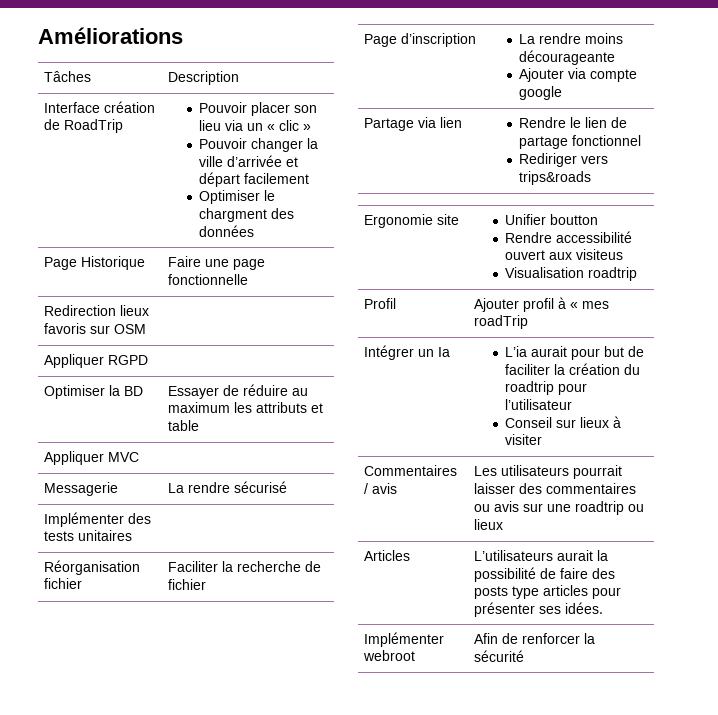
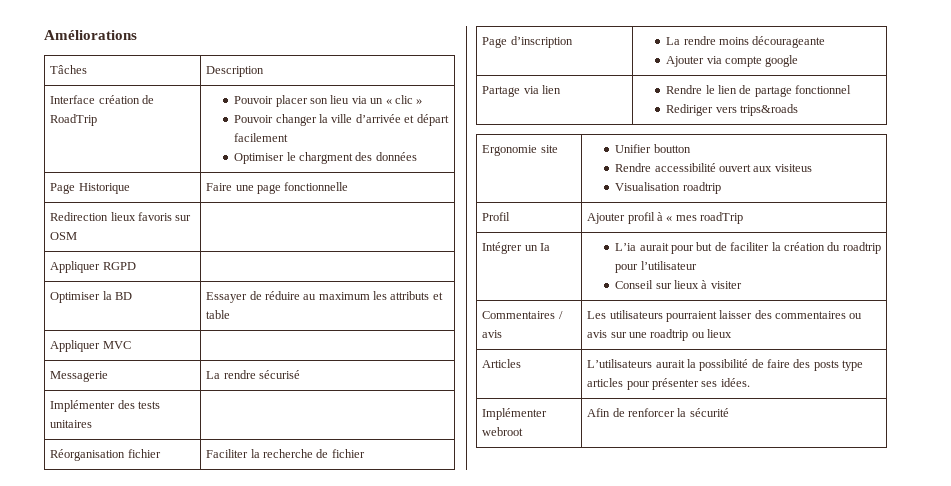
- Commentaires / avis | Les utilisateurs pourrait laisser des commentaires ou avis sur une roadtrip ou lieux
+ Commentaires / avis | Les utilisateurs pourraient laisser des commentaires ou avis sur une roadtrip ou lieux

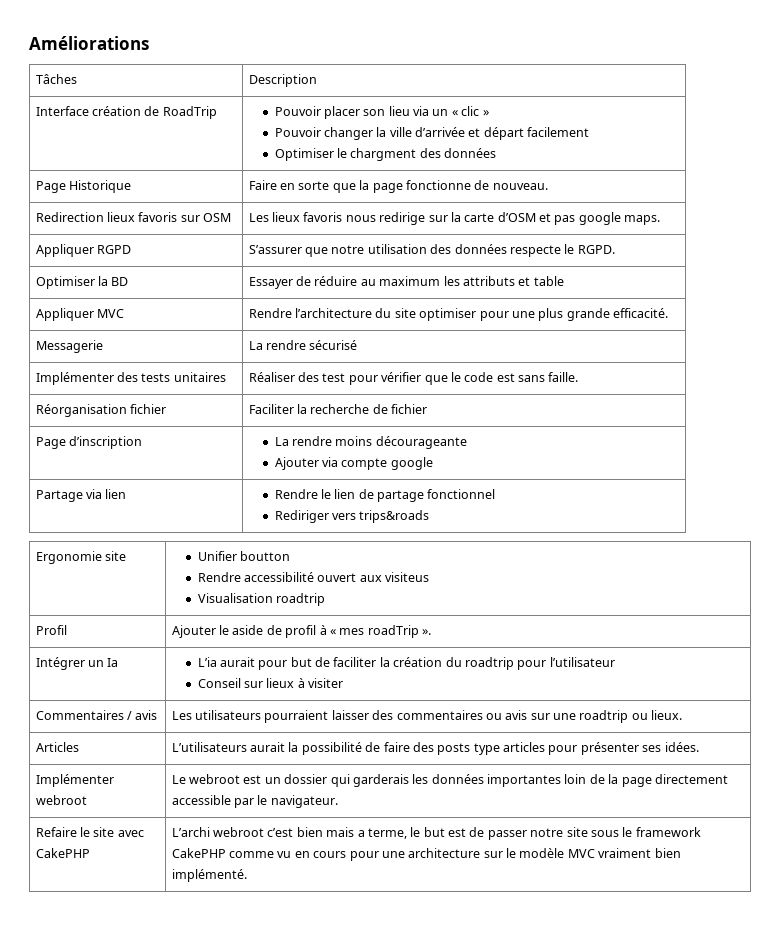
- Page Historique | Faire une page fonctionnelle
+ Page Historique | Faire en sorte que la page fonctionne de nouveau.
- Redirection lieux favoris sur OSM |
- Appliquer RGPD |
+ Redirection lieux favoris sur OSM | Les lieux favoris nous redirige sur la carte d’OSM et pas google maps.
+ Appliquer RGPD | S’assurer que notre utilisation des données respecte le RGPD.
- Appliquer MVC |
+ Appliquer MVC | Rendre l’architecture du site optimiser pour une plus grande efficacité.
- Implémenter des tests unitaires |
+ Implémenter des tests unitaires | Réaliser des test pour vérifier que le code est sans faille.
- Profil | Ajouter profil à « mes roadTrip
+ Profil | Ajouter le aside de profil à « mes roadTrip ».
- Commentaires / avis | Les utilisateurs pourraient laisser des commentaires ou avis sur une roadtrip ou lieux
+ Commentaires / avis | Les utilisateurs pourraient laisser des commentaires ou avis sur une roadtrip ou lieux.
- Implémenter webroot | Afin de renforcer la sécurité
+ Implémenter webroot | Le webroot est un dossier qui garderais les données importantes loin de la page directement accessible par le navigateur.
+ Refaire le site avec CakePHP | L’archi webroot c’est bien mais a terme, le but est de passer notre site sous le framework CakePHP comme vu en cours pour une architecture sur le modèle MVC vraiment bien implémenté.

